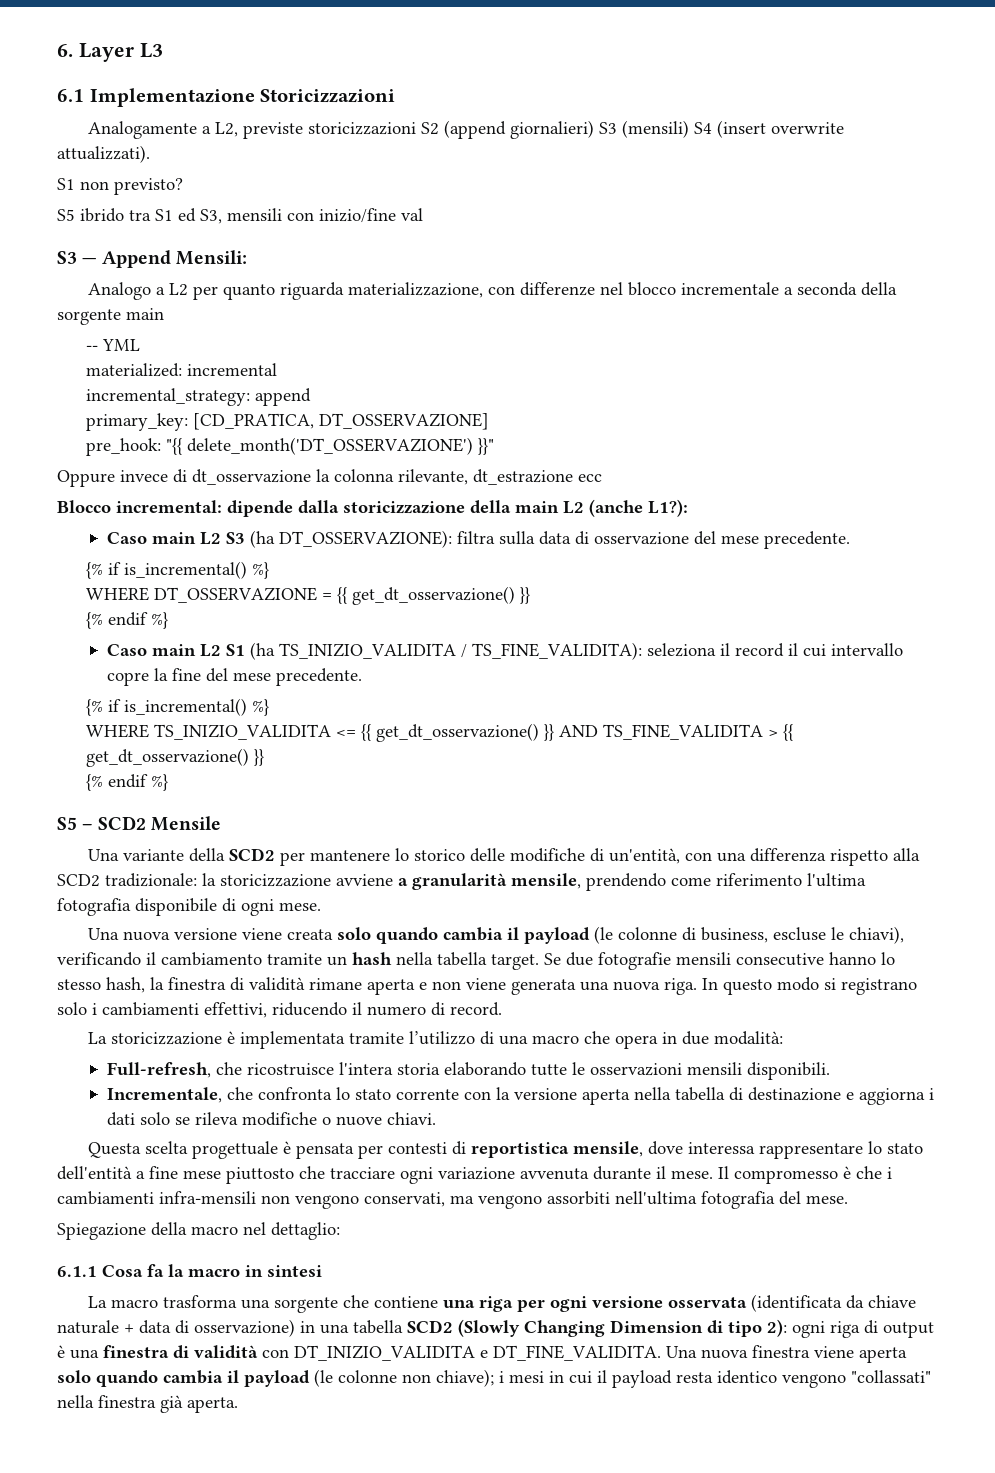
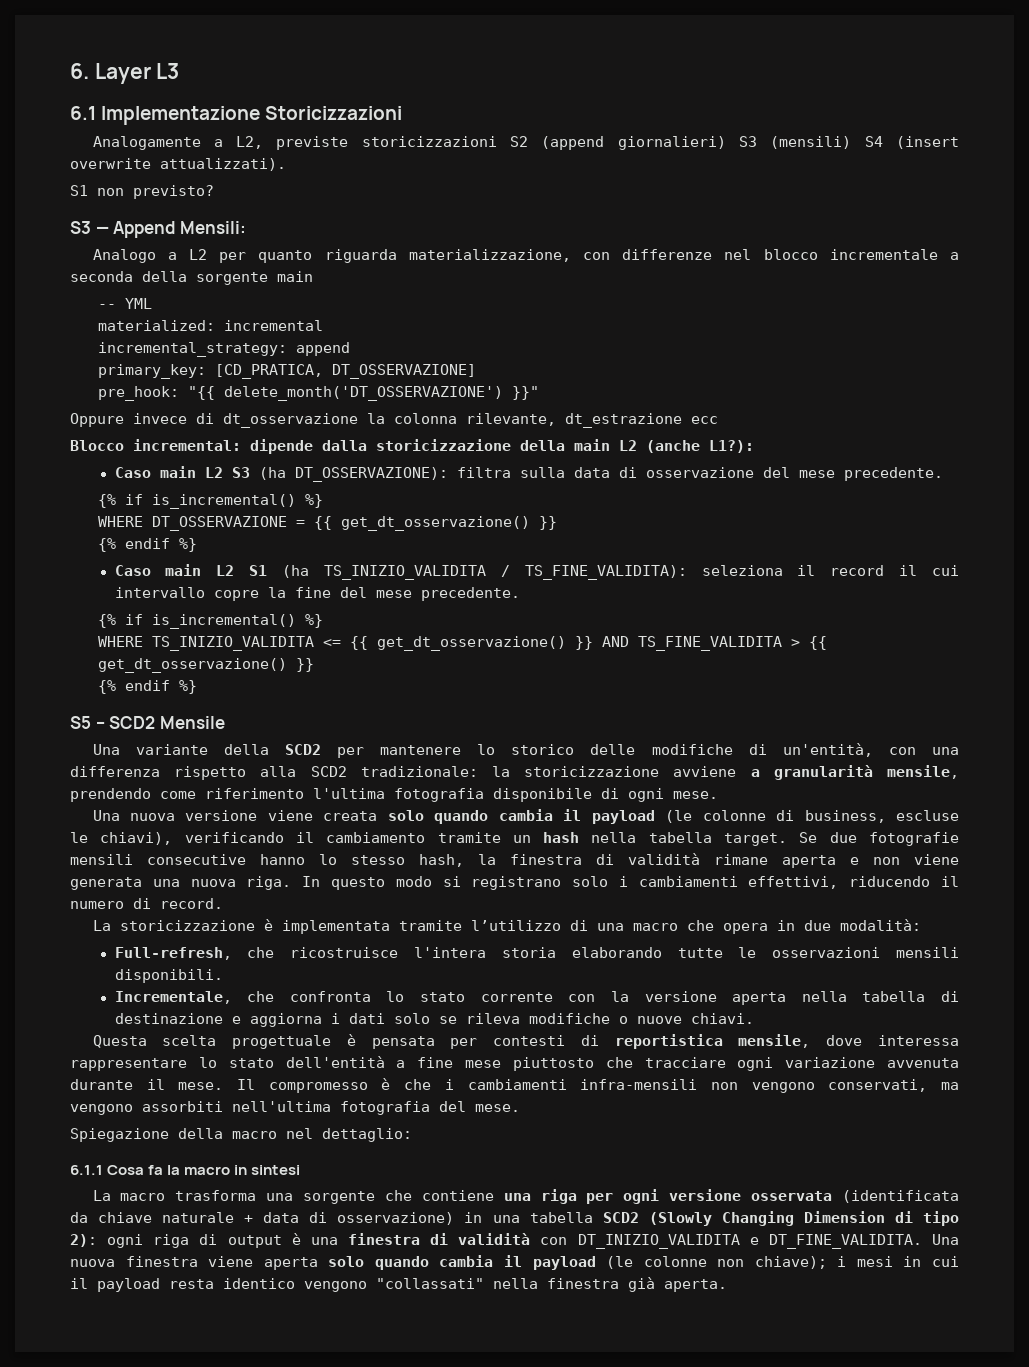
- S5 ibrido tra S1 ed S3, mensili con inizio/fine val

